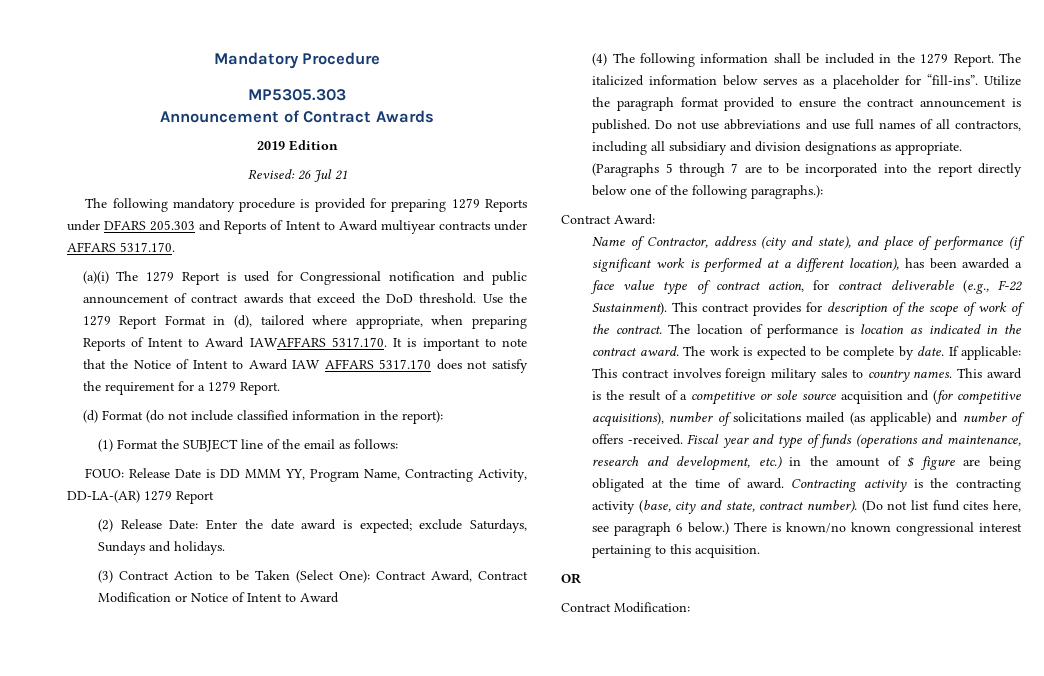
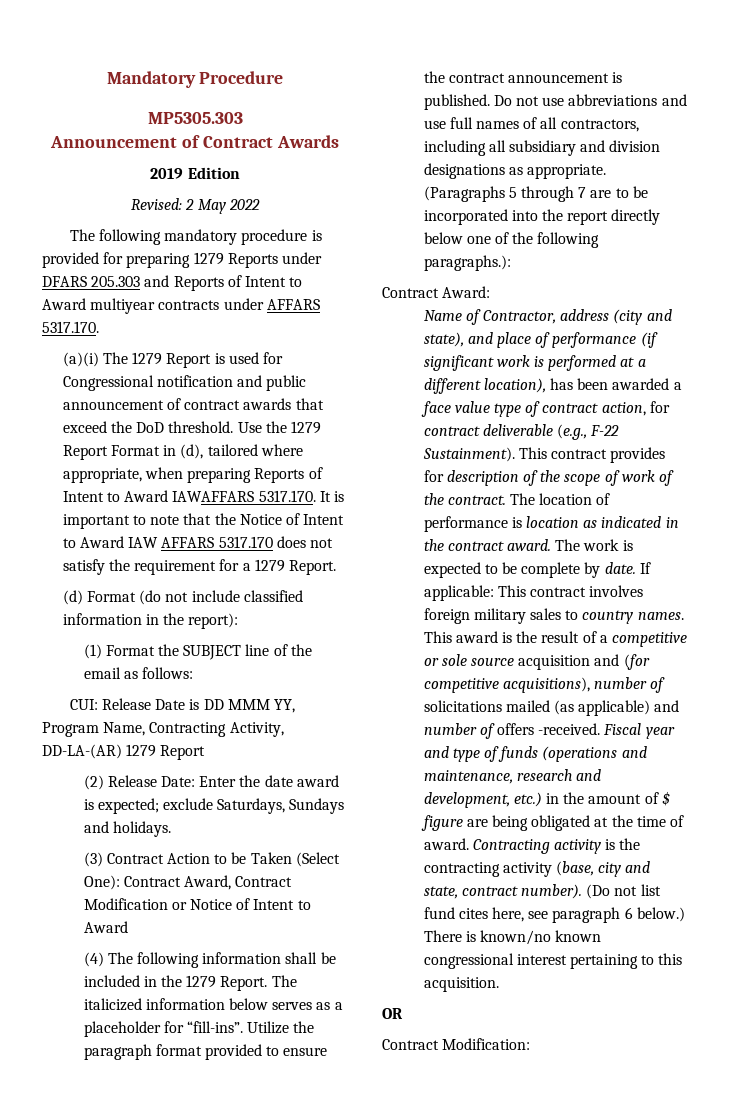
- Revised: 26 Jul 21
+ Revised: 2 May 2022
- FOUO: Release Date is DD MMM YY, Program Name, Contracting Activity, DD-LA-(AR) 1279 Report
+ CUI: Release Date is DD MMM YY, Program Name, Contracting Activity, DD-LA-(AR) 1279 Report

